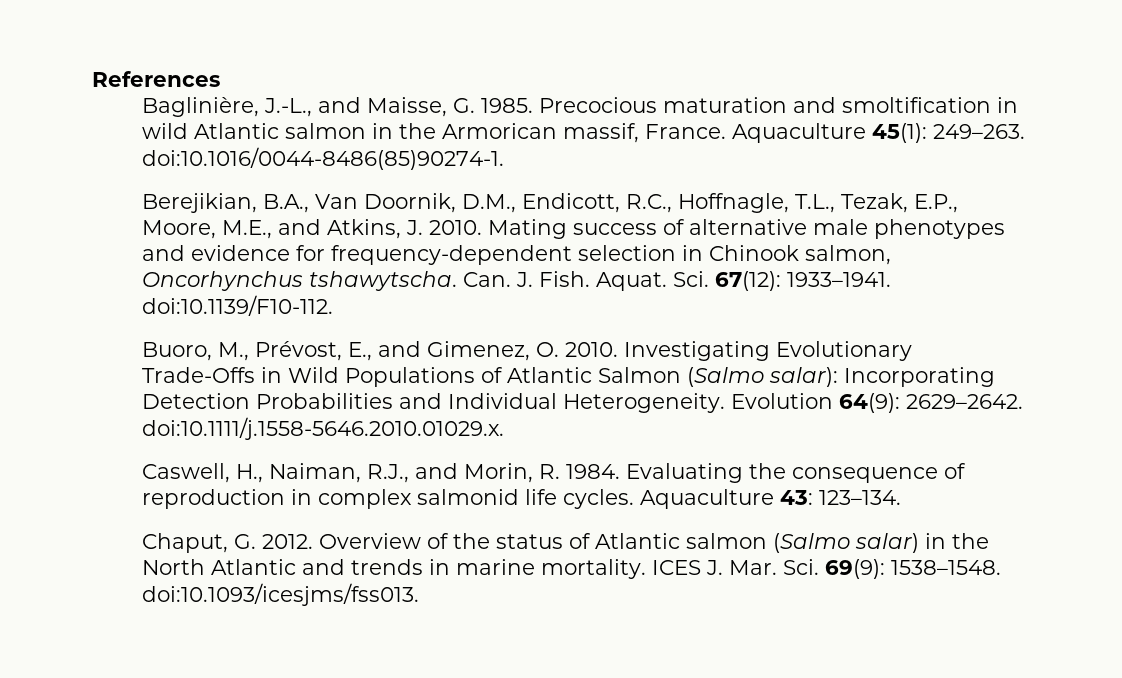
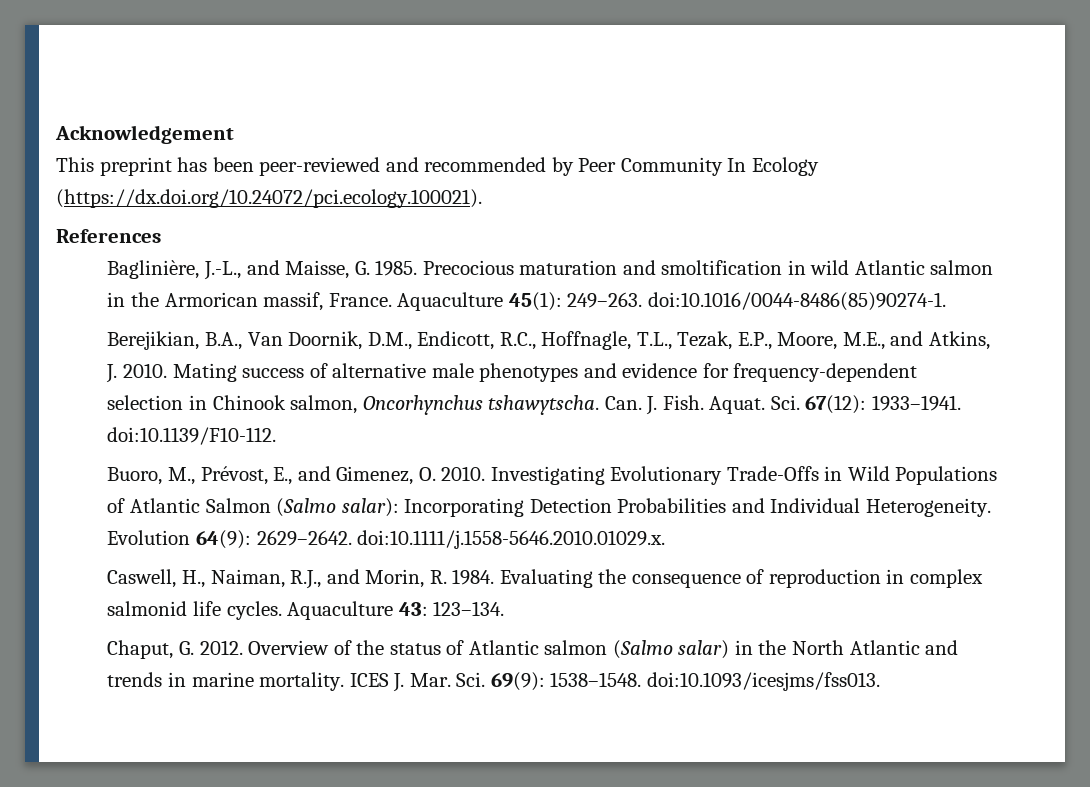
+ Acknowledgement
+ This preprint has been peer-reviewed and recommended by Peer Community In Ecology (https://dx.doi.org/10.24072/pci.ecology.100021).

